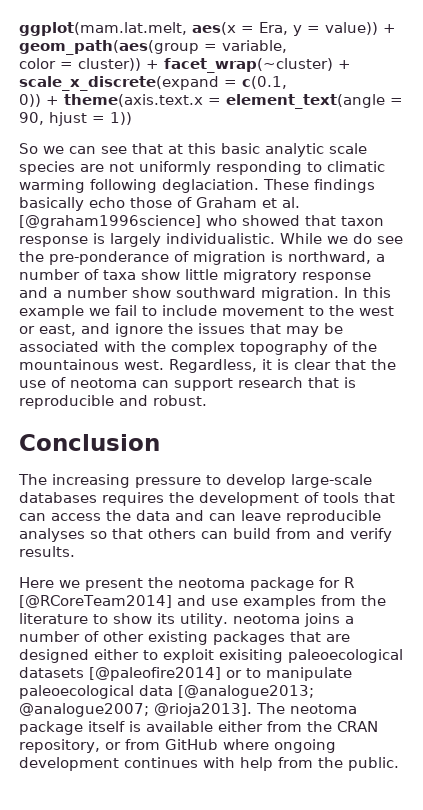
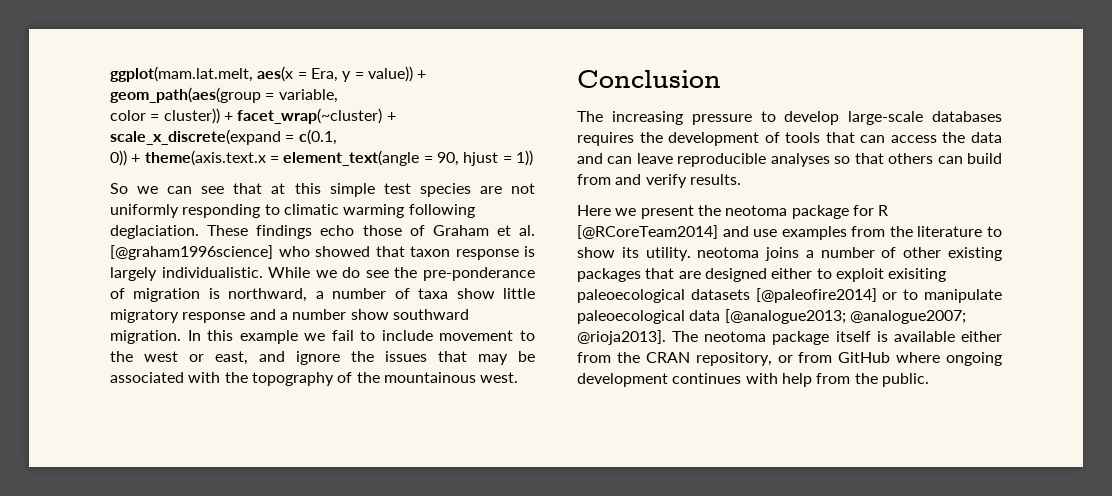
- So we can see that at this basic analytic scale species are not uniformly responding to climatic warming following deglaciation.
+ So we can see that at this simple test species are not uniformly responding to climatic warming following deglaciation.
- These findings basically echo those of Graham et al. [@graham1996science] who showed that taxon response is largely individualistic.
+ These findings echo those of Graham et al. [@graham1996science] who showed that taxon response is largely individualistic.
- In this example we fail to include movement to the west or east, and ignore the issues that may be associated with the complex topography of the mountainous west. Regardless, it is clear that the use of neotoma can support research that is reproducible and robust.
+ In this example we fail to include movement to the west or east, and ignore the issues that may be associated with the topography of the mountainous west.

